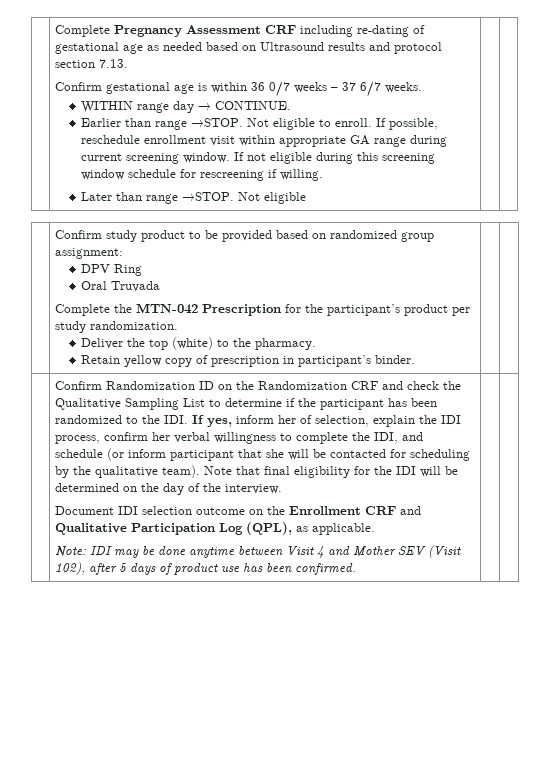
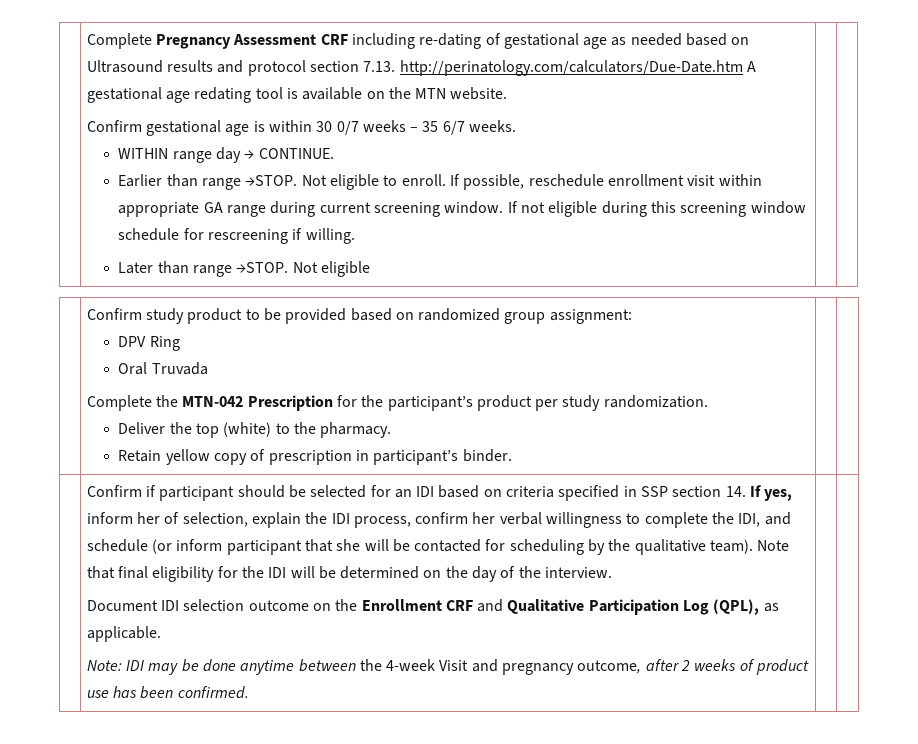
- Complete Pregnancy Assessment CRF including re-dating of gestational age as needed based on Ultrasound results and protocol section 7.13.
+ Complete Pregnancy Assessment CRF including re-dating of gestational age as needed based on Ultrasound results and protocol section 7.13. http://perinatology.com/calculators/Due-Date.htm A gestational age redating tool is available on the MTN website.
- Confirm gestational age is within 36 0/7 weeks – 37 6/7 weeks.
+ Confirm gestational age is within 30 0/7 weeks – 35 6/7 weeks.
- Confirm Randomization ID on the Randomization CRF and check the Qualitative Sampling List to determine if the participant has been randomized to the IDI. If yes, inform her of selection, explain the IDI process, confirm her verbal willingness to complete the IDI, and schedule (or inform participant that she will be contacted for scheduling by the qualitative team).
+ Confirm if participant should be selected for an IDI based on criteria specified in SSP section 14. If yes, inform her of selection, explain the IDI process, confirm her verbal willingness to complete the IDI, and schedule (or inform participant that she will be contacted for scheduling by the qualitative team).
- Note: IDI may be done anytime between Visit 4 and Mother SEV (Visit 102), after 5 days of product use has been confirmed.
+ Note: IDI may be done anytime between the 4-week Visit and pregnancy outcome, after 2 weeks of product use has been confirmed.

